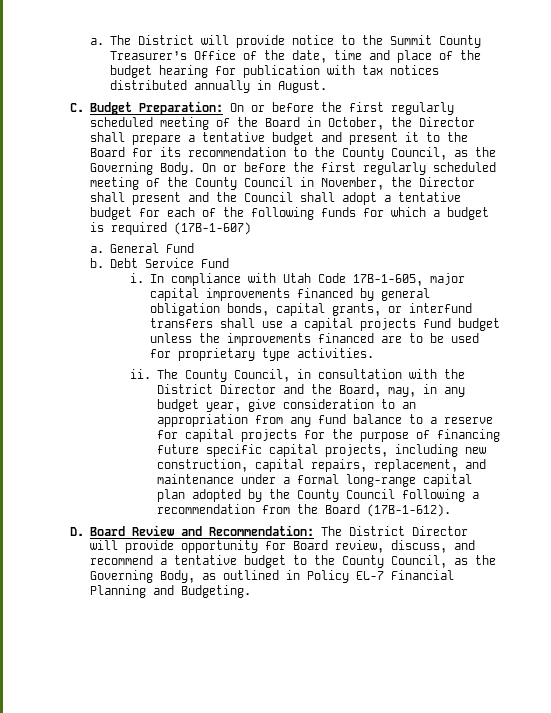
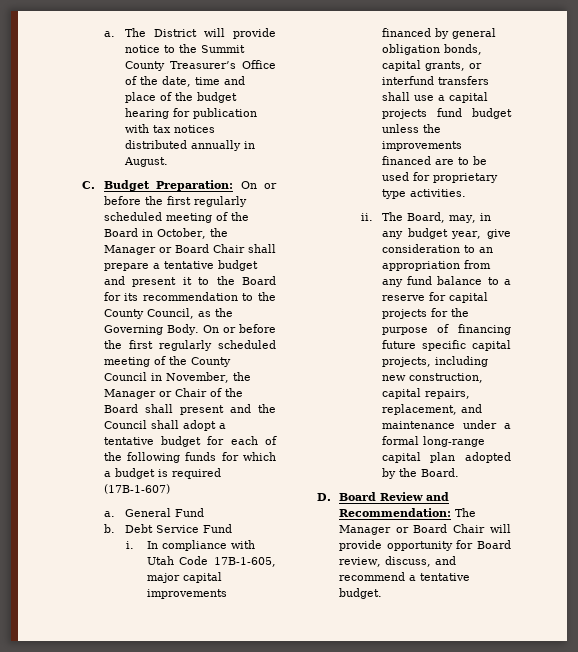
- C. Budget Preparation: On or before the first regularly scheduled meeting of the Board in October, the Director shall prepare a tentative budget and present it to the Board for its recommendation to the County Council, as the Governing Body.
+ C. Budget Preparation: On or before the first regularly scheduled meeting of the Board in October, the Manager or Board Chair shall prepare a tentative budget and present it to the Board for its recommendation to the County Council, as the Governing Body.
- On or before the first regularly scheduled meeting of the County Council in November, the Director shall present and the Council shall adopt a tentative budget for each of the following funds for which a budget is required (17B-1-607)
+ On or before the first regularly scheduled meeting of the County Council in November, the Manager or Chair of the Board shall present and the Council shall adopt a tentative budget for each of the following funds for which a budget is required (17B-1-607)
- The County Council, in consultation with the District Director and the Board, may, in any budget year, give consideration to an appropriation from any fund balance to a reserve for capital projects for the purpose of financing future specific capital projects, including new construction, capital repairs, replacement, and maintenance under a formal long-range capital plan adopted by the County Council following a recommendation from the Board (17B-1-612).
+ The Board, may, in any budget year, give consideration to an appropriation from any fund balance to a reserve for capital projects for the purpose of financing future specific capital projects, including new construction, capital repairs, replacement, and maintenance under a formal long-range capital plan adopted by the Board.
- D. Board Review and Recommendation: The District Director will provide opportunity for Board review, discuss, and recommend a tentative budget to the County Council, as the Governing Body, as outlined in Policy EL-7 Financial Planning and Budgeting.
+ D. Board Review and Recommendation: The Manager or Board Chair will provide opportunity for Board review, discuss, and recommend a tentative budget.

